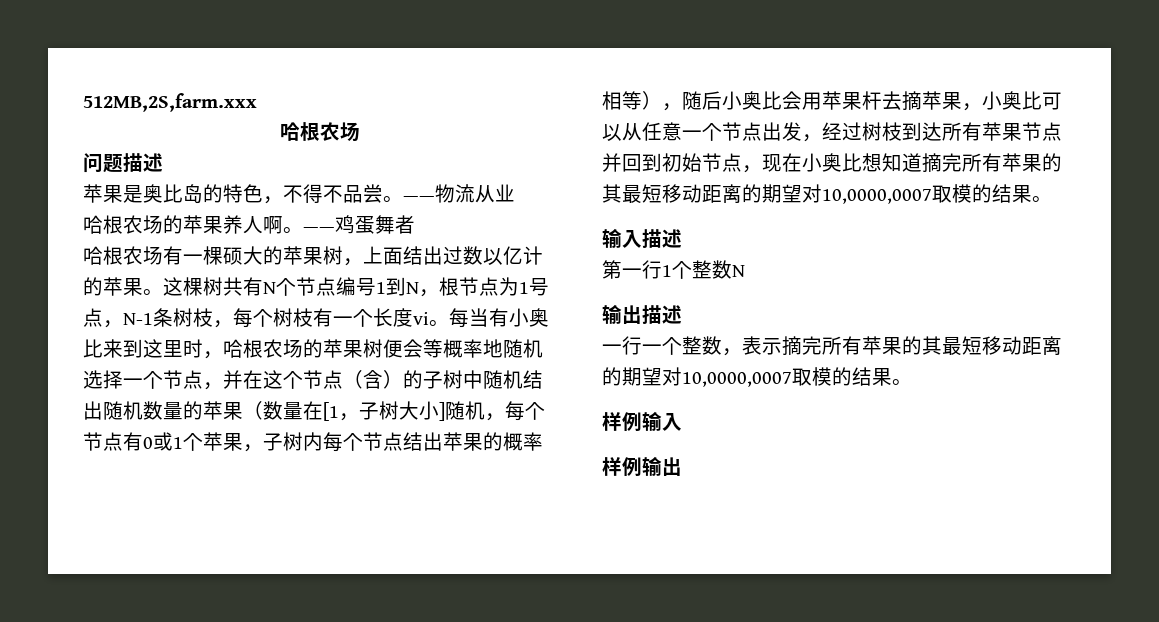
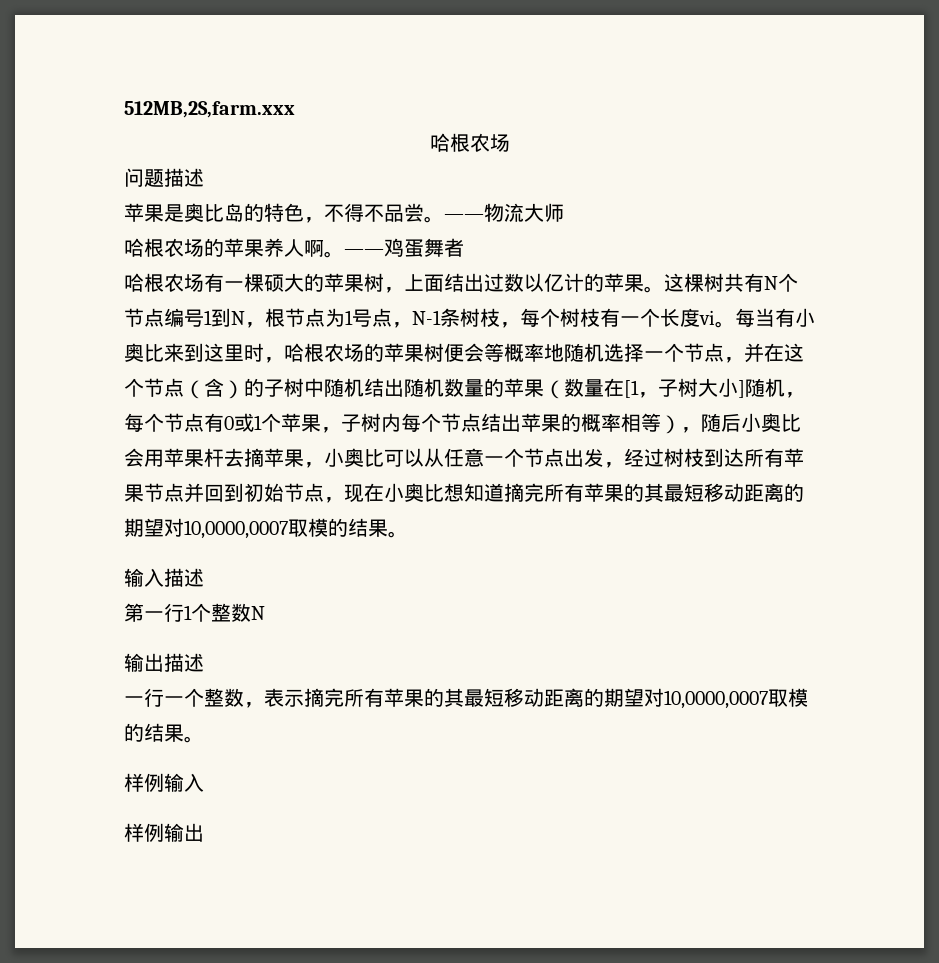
- ——物流从业
+ ——物流大师

